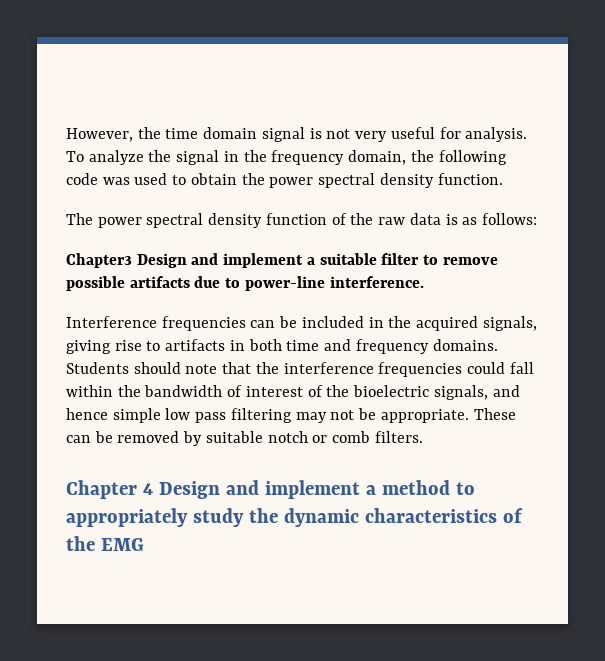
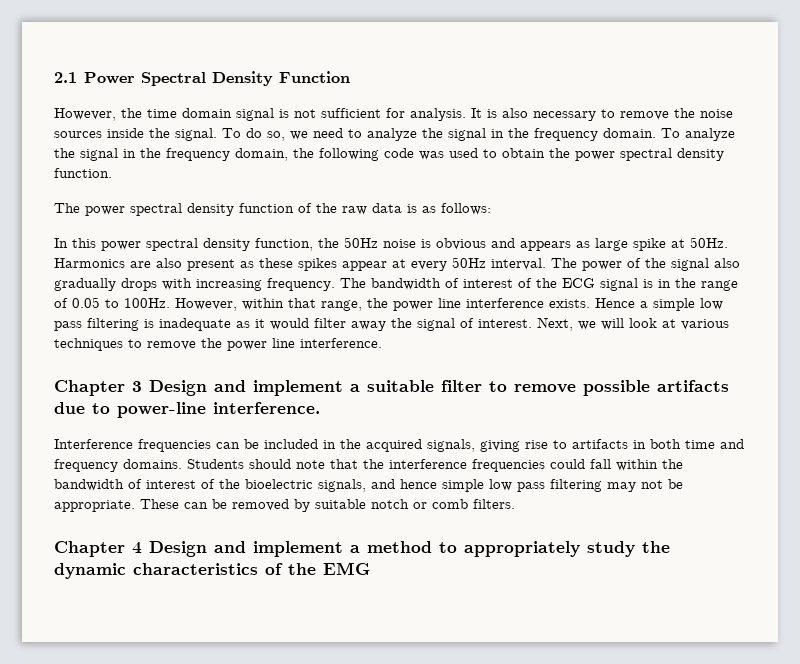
+ 2.1 Power Spectral Density Function
- However, the time domain signal is not very useful for analysis.
+ However, the time domain signal is not sufficient for analysis. It is also necessary to remove the noise sources inside the signal. To do so, we need to analyze the signal in the frequency domain.
- Chapter3 Design and implement a suitable filter to remove possible artifacts due to power-line interference.
+ In this power spectral density function, the 50Hz noise is obvious and appears as large spike at 50Hz. Harmonics are also present as these spikes appear at every 50Hz interval. The power of the signal also gradually drops with increasing frequency. The bandwidth of interest of the ECG signal is in the range of 0.05 to 100Hz. However, within that range, the power line interference exists. Hence a simple low pass filtering is inadequate as it would filter away the signal of interest. Next, we will look at various techniques to remove the power line interference.
+ Chapter 3 Design and implement a suitable filter to remove possible artifacts due to power-line interference.

